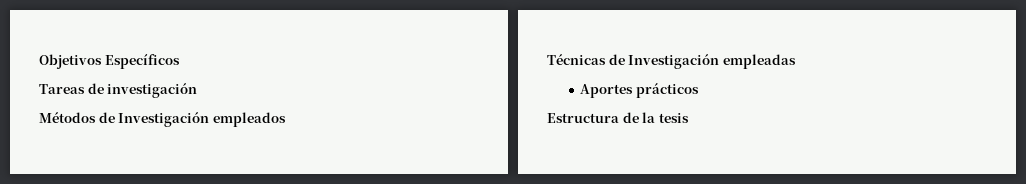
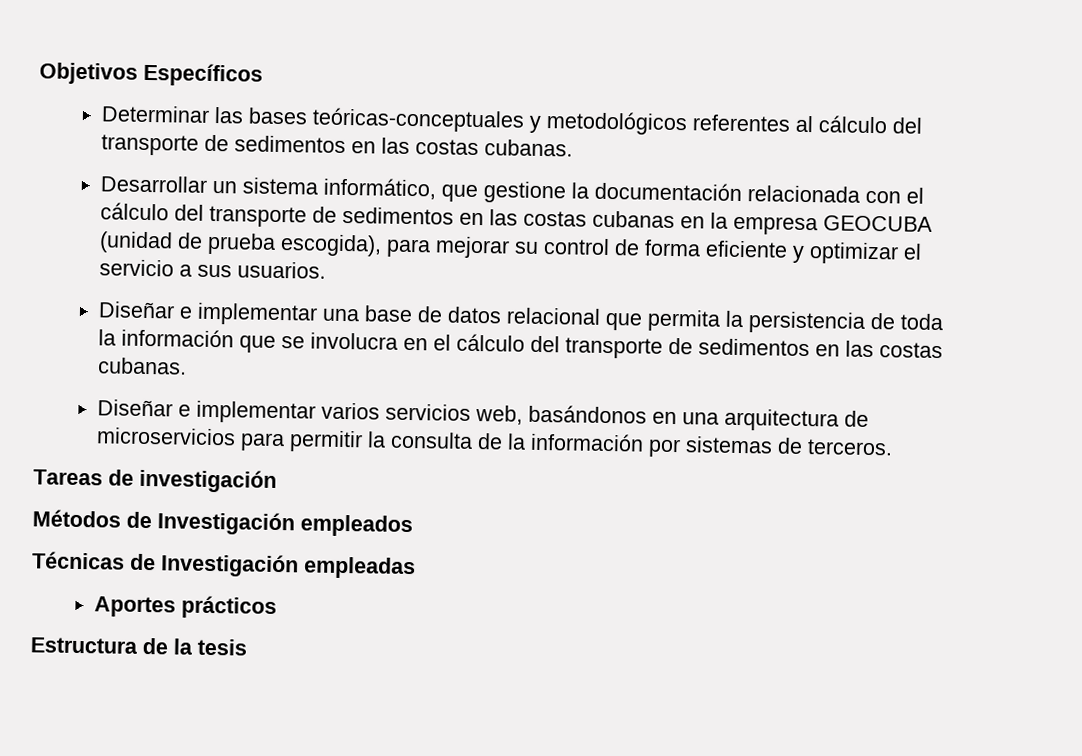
+ Determinar las bases teóricas-conceptuales y metodológicos referentes al cálculo del transporte de sedimentos en las costas cubanas.
+ Desarrollar un sistema informático, que gestione la documentación relacionada con el cálculo del transporte de sedimentos en las costas cubanas en la empresa GEOCUBA (unidad de prueba escogida), para mejorar su control de forma eficiente y optimizar el servicio a sus usuarios.
+ Diseñar e implementar una base de datos relacional que permita la persistencia de toda la información que se involucra en el cálculo del transporte de sedimentos en las costas cubanas.
+ Diseñar e implementar varios servicios web, basándonos en una arquitectura de microservicios para permitir la consulta de la información por sistemas de terceros.

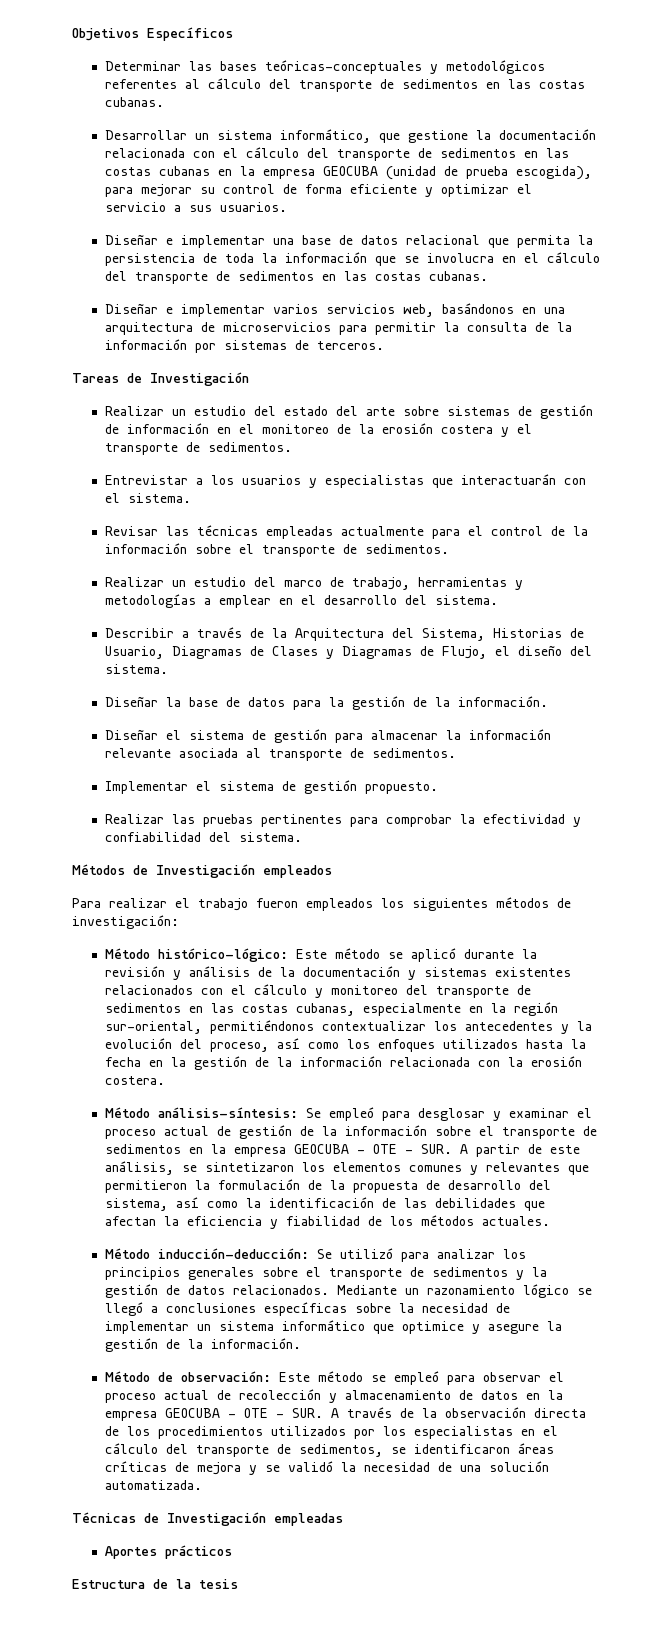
- Tareas de investigación
+ Tareas de Investigación
+ Realizar un estudio del estado del arte sobre sistemas de gestión de información en el monitoreo de la erosión costera y el transporte de sedimentos.
+ Entrevistar a los usuarios y especialistas que interactuarán con el sistema.
+ Revisar las técnicas empleadas actualmente para el control de la información sobre el transporte de sedimentos.
+ Realizar un estudio del marco de trabajo, herramientas y metodologías a emplear en el desarrollo del sistema.
+ Describir a través de la Arquitectura del Sistema, Historias de Usuario, Diagramas de Clases y Diagramas de Flujo, el diseño del sistema.
+ Diseñar la base de datos para la gestión de la información.
+ Diseñar el sistema de gestión para almacenar la información relevante asociada al transporte de sedimentos.
+ Implementar el sistema de gestión propuesto.
+ Realizar las pruebas pertinentes para comprobar la efectividad y confiabilidad del sistema.
  Métodos de Investigación empleados
+ Para realizar el trabajo fueron empleados los siguientes métodos de investigación:
+ Método histórico-lógico: Este método se aplicó durante la revisión y análisis de la documentación y sistemas existentes relacionados con el cálculo y monitoreo del transporte de sedimentos en las costas cubanas, especialmente en la región sur-oriental, permitiéndonos contextualizar los antecedentes y la evolución del proceso, así como los enfoques utilizados hasta la fecha en la gestión de la información relacionada con la erosión costera.
+ Método análisis-síntesis: Se empleó para desglosar y examinar el proceso actual de gestión de la información sobre el transporte de sedimentos en la empresa GEOCUBA - OTE - SUR. A partir de este análisis, se sintetizaron los elementos comunes y relevantes que permitieron la formulación de la propuesta de desarrollo del sistema, así como la identificación de las debilidades que afectan la eficiencia y fiabilidad de los métodos actuales.
+ Método inducción-deducción: Se utilizó para analizar los principios generales sobre el transporte de sedimentos y la gestión de datos relacionados. Mediante un razonamiento lógico se llegó a conclusiones específicas sobre la necesidad de implementar un sistema informático que optimice y asegure la gestión de la información.
+ Método de observación: Este método se empleó para observar el proceso actual de recolección y almacenamiento de datos en la empresa GEOCUBA - OTE - SUR. A través de la observación directa de los procedimientos utilizados por los especialistas en el cálculo del transporte de sedimentos, se identificaron áreas críticas de mejora y se validó la necesidad de una solución automatizada.

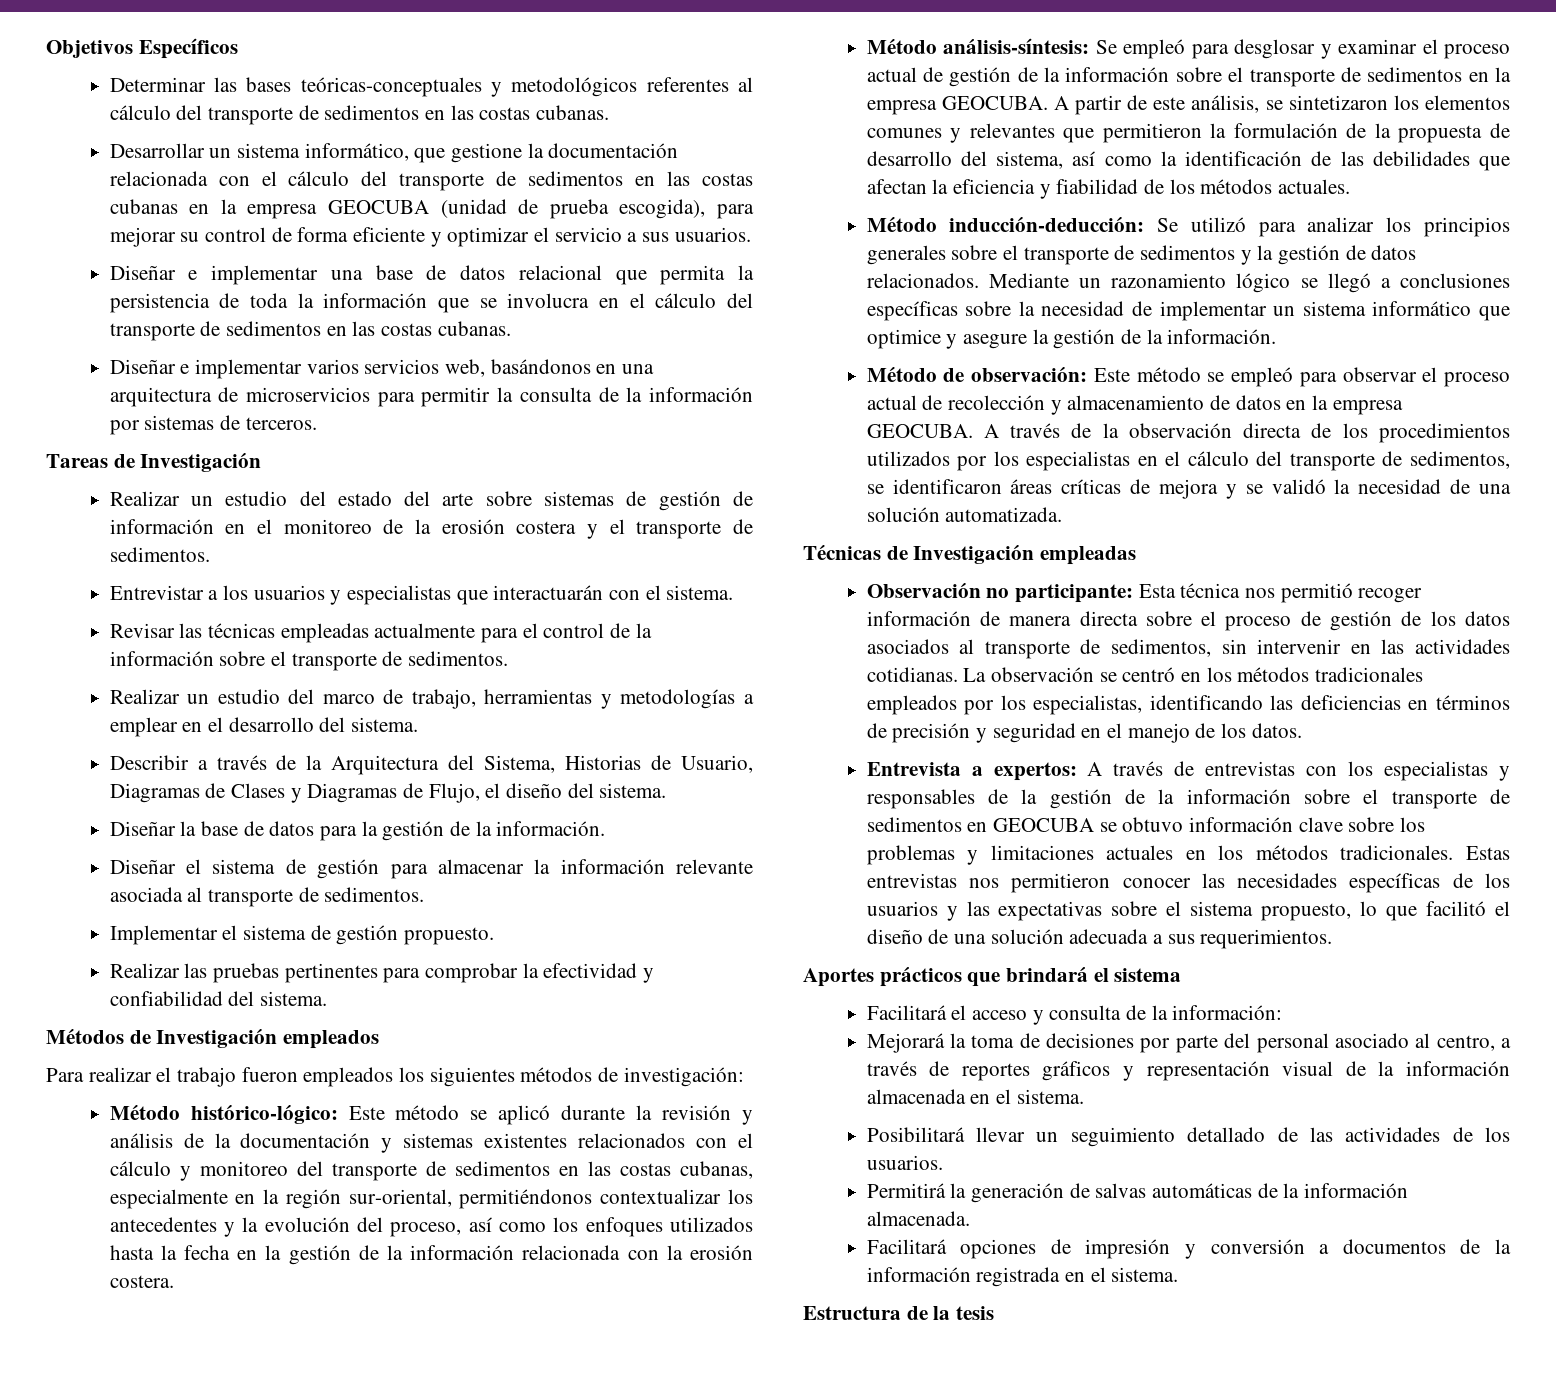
- Se empleó para desglosar y examinar el proceso actual de gestión de la información sobre el transporte de sedimentos en la empresa GEOCUBA - OTE - SUR. A partir de este análisis, se sintetizaron los elementos comunes y relevantes que permitieron la formulación de la propuesta de desarrollo del sistema, así como la identificación de las debilidades que afectan la eficiencia y fiabilidad de los métodos actuales.
+ Se empleó para desglosar y examinar el proceso actual de gestión de la información sobre el transporte de sedimentos en la empresa GEOCUBA. A partir de este análisis, se sintetizaron los elementos comunes y relevantes que permitieron la formulación de la propuesta de desarrollo del sistema, así como la identificación de las debilidades que afectan la eficiencia y fiabilidad de los métodos actuales.
- Método de observación: Este método se empleó para observar el proceso actual de recolección y almacenamiento de datos en la empresa GEOCUBA - OTE - SUR. A través de la observación directa de los procedimientos utilizados por los especialistas en el cálculo del transporte de sedimentos, se identificaron áreas críticas de mejora y se validó la necesidad de una solución automatizada.
+ Método de observación: Este método se empleó para observar el proceso actual de recolección y almacenamiento de datos en la empresa GEOCUBA. A través de la observación directa de los procedimientos utilizados por los especialistas en el cálculo del transporte de sedimentos, se identificaron áreas críticas de mejora y se validó la necesidad de una solución automatizada.
- Aportes prácticos
+ Observación no participante: Esta técnica nos permitió recoger información de manera directa sobre el proceso de gestión de los datos asociados al transporte de sedimentos, sin intervenir en las actividades cotidianas. La observación se centró en los métodos tradicionales empleados por los especialistas, identificando las deficiencias en términos de precisión y seguridad en el manejo de los datos.
+ Entrevista a expertos: A través de entrevistas con los especialistas y responsables de la gestión de la información sobre el transporte de sedimentos en GEOCUBA se obtuvo información clave sobre los problemas y limitaciones actuales en los métodos tradicionales. Estas entrevistas nos permitieron conocer las necesidades específicas de los usuarios y las expectativas sobre el sistema propuesto, lo que facilitó el diseño de una solución adecuada a sus requerimientos.
+ Aportes prácticos que brindará el sistema
+ Facilitará el acceso y consulta de la información:
+ Mejorará la toma de decisiones por parte del personal asociado al centro, a través de reportes gráficos y representación visual de la información almacenada en el sistema.
+ Posibilitará llevar un seguimiento detallado de las actividades de los usuarios.
+ Permitirá la generación de salvas automáticas de la información almacenada.
+ Facilitará opciones de impresión y conversión a documentos de la información registrada en el sistema.

